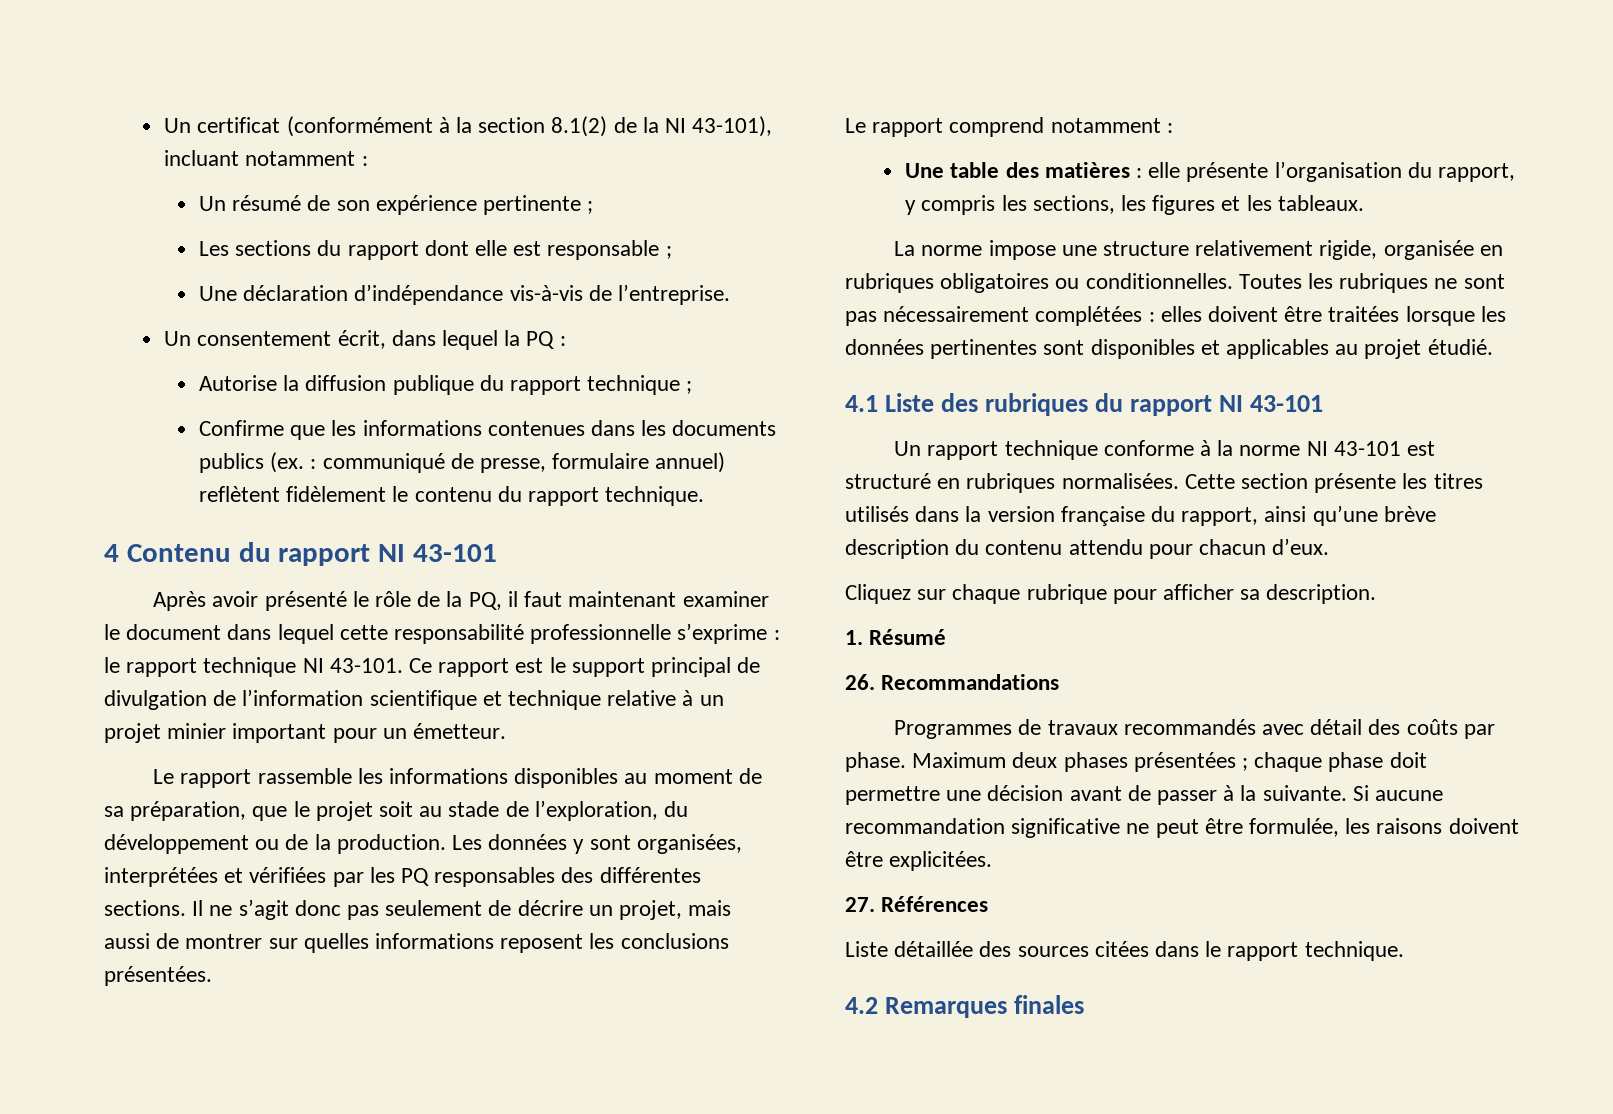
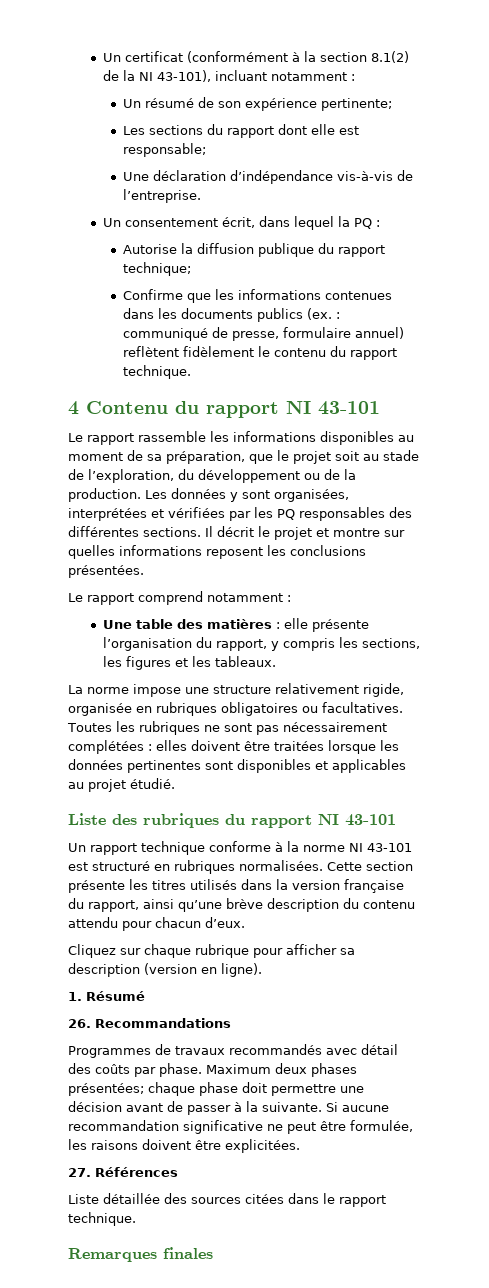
- Un résumé de son expérience pertinente ;
+ Un résumé de son expérience pertinente;
- Les sections du rapport dont elle est responsable ;
+ Les sections du rapport dont elle est responsable;
- Autorise la diffusion publique du rapport technique ;
+ Autorise la diffusion publique du rapport technique;
- Après avoir présenté le rôle de la PQ, il faut maintenant examiner le document dans lequel cette responsabilité professionnelle s’exprime : le rapport technique NI 43-101. Ce rapport est le support principal de divulgation de l’information scientifique et technique relative à un projet minier important pour un émetteur.
- Il ne s’agit donc pas seulement de décrire un projet, mais aussi de montrer sur quelles informations reposent les conclusions présentées.
+ Il décrit le projet et montre sur quelles informations reposent les conclusions présentées.
- La norme impose une structure relativement rigide, organisée en rubriques obligatoires ou conditionnelles.
+ La norme impose une structure relativement rigide, organisée en rubriques obligatoires ou facultatives.
- 4.1 Liste des rubriques du rapport NI 43-101
+ Liste des rubriques du rapport NI 43-101
- Cliquez sur chaque rubrique pour afficher sa description.
+ Cliquez sur chaque rubrique pour afficher sa description (version en ligne).
- Maximum deux phases présentées ; chaque phase doit permettre une décision avant de passer à la suivante.
+ Maximum deux phases présentées; chaque phase doit permettre une décision avant de passer à la suivante.
- 4.2 Remarques finales
+ Remarques finales

